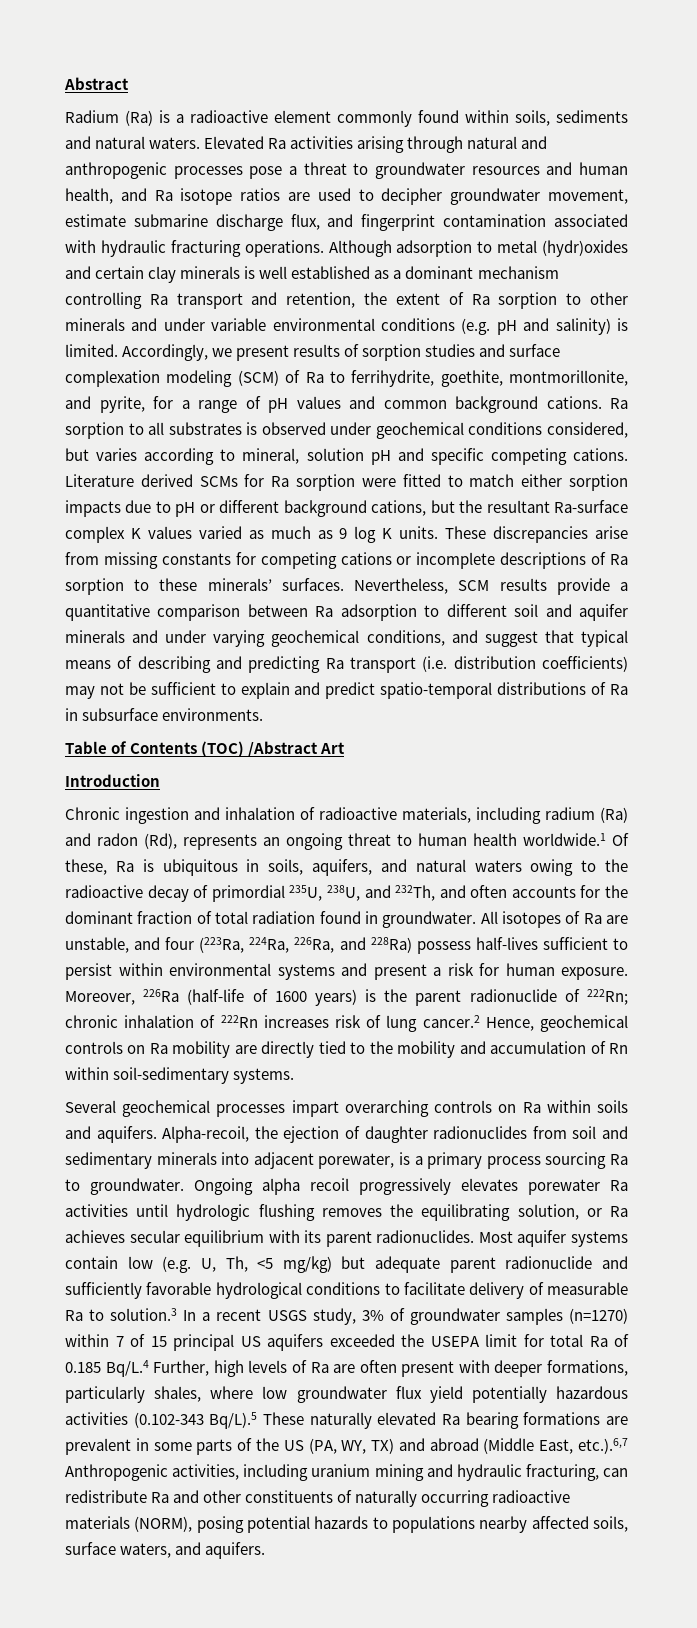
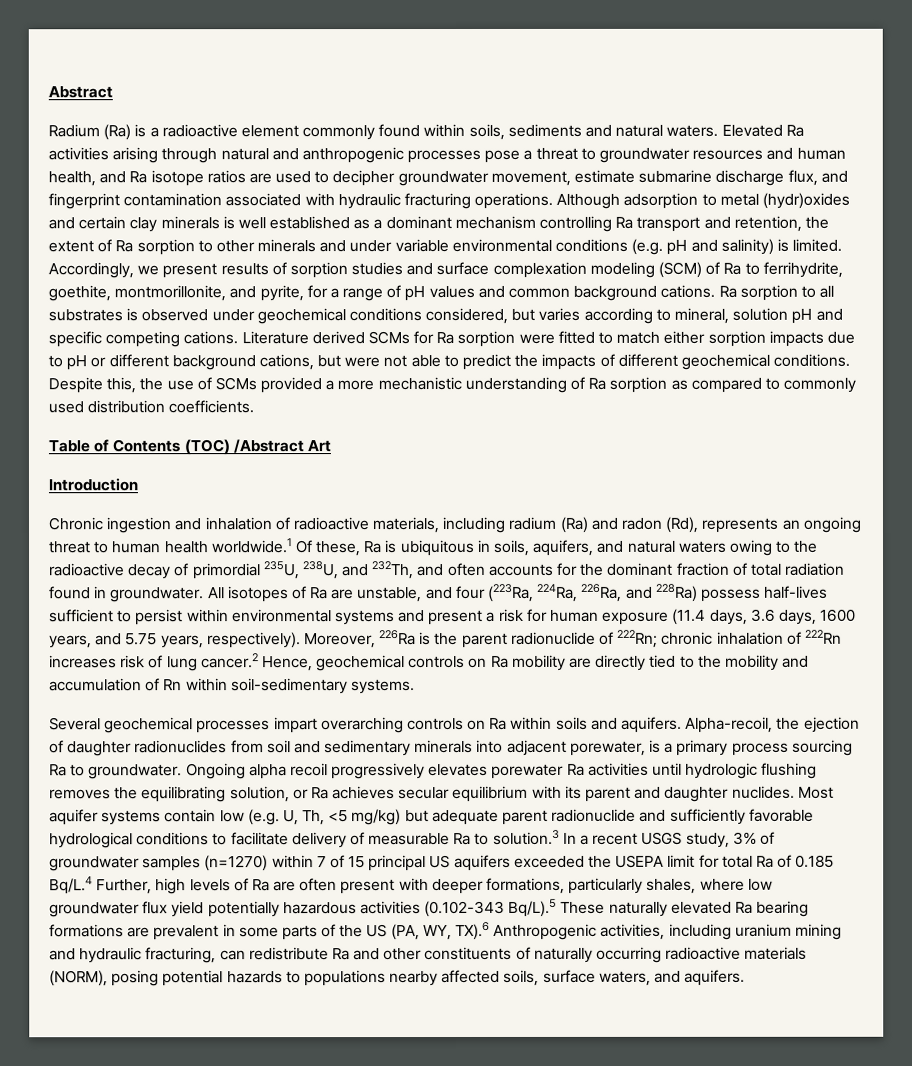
- Literature derived SCMs for Ra sorption were fitted to match either sorption impacts due to pH or different background cations, but the resultant Ra-surface complex K values varied as much as 9 log K units. These discrepancies arise from missing constants for competing cations or incomplete descriptions of Ra sorption to these minerals’ surfaces. Nevertheless, SCM results provide a quantitative comparison between Ra adsorption to different soil and aquifer minerals and under varying geochemical conditions, and suggest that typical means of describing and predicting Ra transport (i.e. distribution coefficients) may not be sufficient to explain and predict spatio-temporal distributions of Ra in subsurface environments.
+ Literature derived SCMs for Ra sorption were fitted to match either sorption impacts due to pH or different background cations, but were not able to predict the impacts of different geochemical conditions. Despite this, the use of SCMs provided a more mechanistic understanding of Ra sorption as compared to commonly used distribution coefficients.
- All isotopes of Ra are unstable, and four (223Ra, 224Ra, 226Ra, and 228Ra) possess half-lives sufficient to persist within environmental systems and present a risk for human exposure. Moreover, 226Ra (half-life of 1600 years) is the parent radionuclide of 222Rn;
+ All isotopes of Ra are unstable, and four (223Ra, 224Ra, 226Ra, and 228Ra) possess half-lives sufficient to persist within environmental systems and present a risk for human exposure (11.4 days, 3.6 days, 1600 years, and 5.75 years, respectively). Moreover, 226Ra is the parent radionuclide of 222Rn;
- Ongoing alpha recoil progressively elevates porewater Ra activities until hydrologic flushing removes the equilibrating solution, or Ra achieves secular equilibrium with its parent radionuclides.
+ Ongoing alpha recoil progressively elevates porewater Ra activities until hydrologic flushing removes the equilibrating solution, or Ra achieves secular equilibrium with its parent and daughter nuclides.
- Most aquifer systems contain low (e.g. U, Th, <5 mg/kg) but adequate parent radionuclide and sufficiently favorable hydrological conditions to facilitate delivery of measurable Ra to solution.3 In a recent USGS study, 3% of groundwater samples (n=1270) within 7 of 15 principal US aquifers exceeded the USEPA limit for total Ra of 0.185 Bq/L.4 Further, high levels of Ra are often present with deeper formations, particularly shales, where low groundwater flux yield potentially hazardous activities (0.102-343 Bq/L).5 These naturally elevated Ra bearing formations are prevalent in some parts of the US (PA, WY, TX) and abroad (Middle East, etc.).6,7 Anthropogenic activities, including uranium mining and hydraulic fracturing, can redistribute Ra and other constituents of naturally occurring radioactive materials (NORM), posing potential hazards to populations nearby affected soils, surface waters, and aquifers.
+ Most aquifer systems contain low (e.g. U, Th, <5 mg/kg) but adequate parent radionuclide and sufficiently favorable hydrological conditions to facilitate delivery of measurable Ra to solution.3 In a recent USGS study, 3% of groundwater samples (n=1270) within 7 of 15 principal US aquifers exceeded the USEPA limit for total Ra of 0.185 Bq/L.4 Further, high levels of Ra are often present with deeper formations, particularly shales, where low groundwater flux yield potentially hazardous activities (0.102-343 Bq/L).5 These naturally elevated Ra bearing formations are prevalent in some parts of the US (PA, WY, TX).6 Anthropogenic activities, including uranium mining and hydraulic fracturing, can redistribute Ra and other constituents of naturally occurring radioactive materials (NORM), posing potential hazards to populations nearby affected soils, surface waters, and aquifers.

